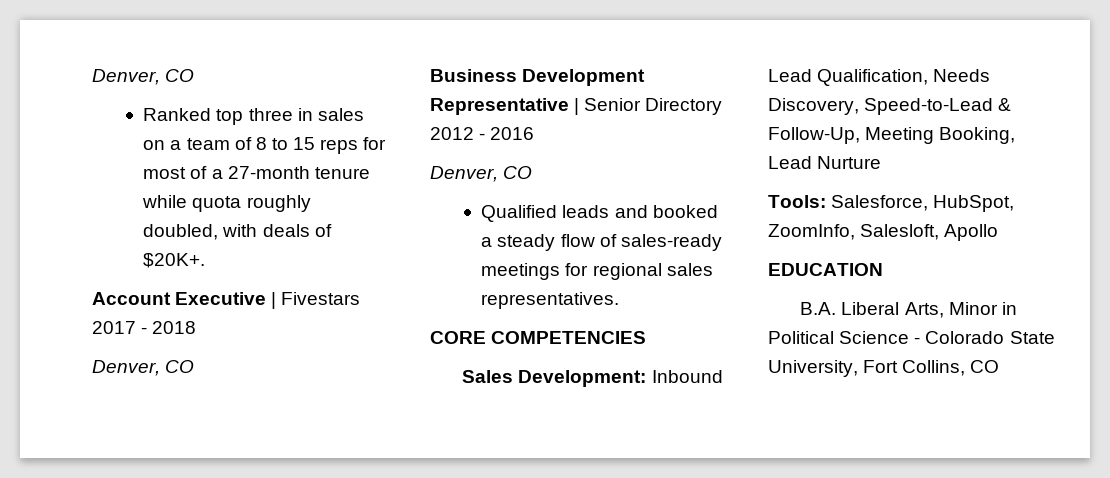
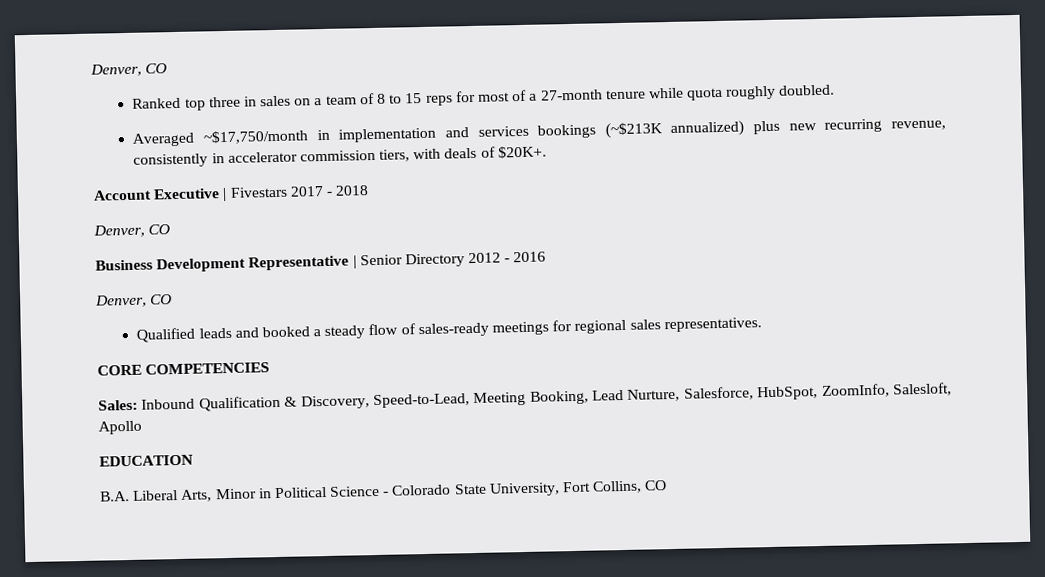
- Ranked top three in sales on a team of 8 to 15 reps for most of a 27-month tenure while quota roughly doubled, with deals of $20K+.
+ Ranked top three in sales on a team of 8 to 15 reps for most of a 27-month tenure while quota roughly doubled.
+ Averaged ~$17,750/month in implementation and services bookings (~$213K annualized) plus new recurring revenue, consistently in accelerator commission tiers, with deals of $20K+.
- Sales Development: Inbound Lead Qualification, Needs Discovery, Speed-to-Lead & Follow-Up, Meeting Booking, Lead Nurture
- Tools: Salesforce, HubSpot, ZoomInfo, Salesloft, Apollo
+ Sales: Inbound Qualification & Discovery, Speed-to-Lead, Meeting Booking, Lead Nurture, Salesforce, HubSpot, ZoomInfo, Salesloft, Apollo

